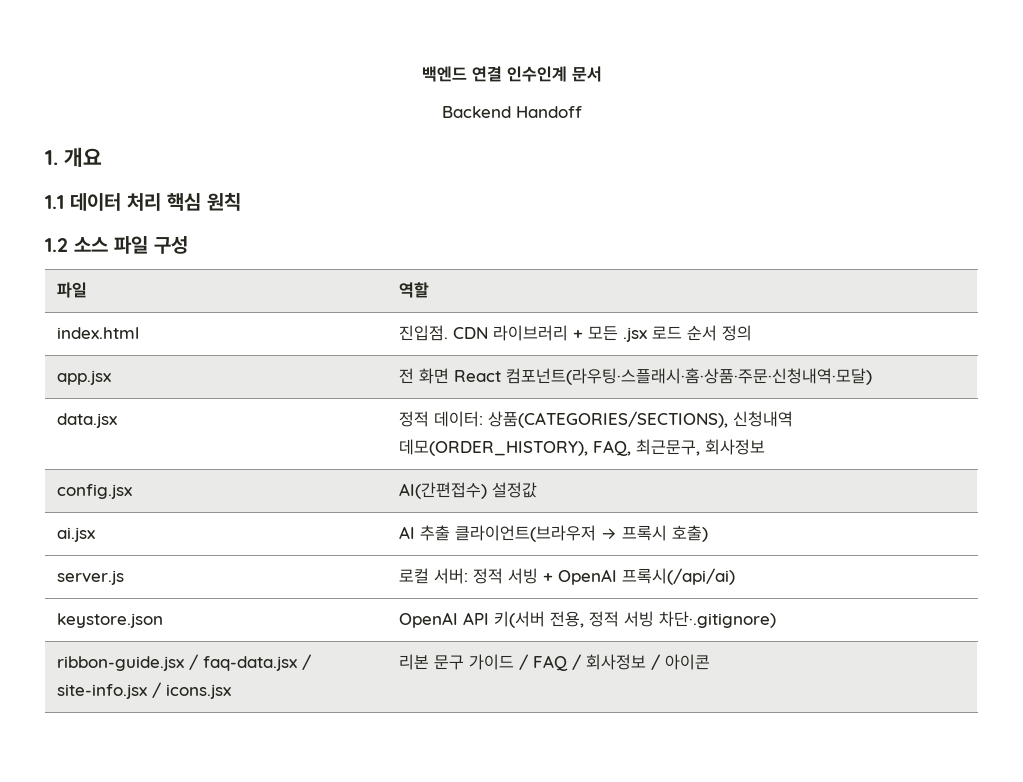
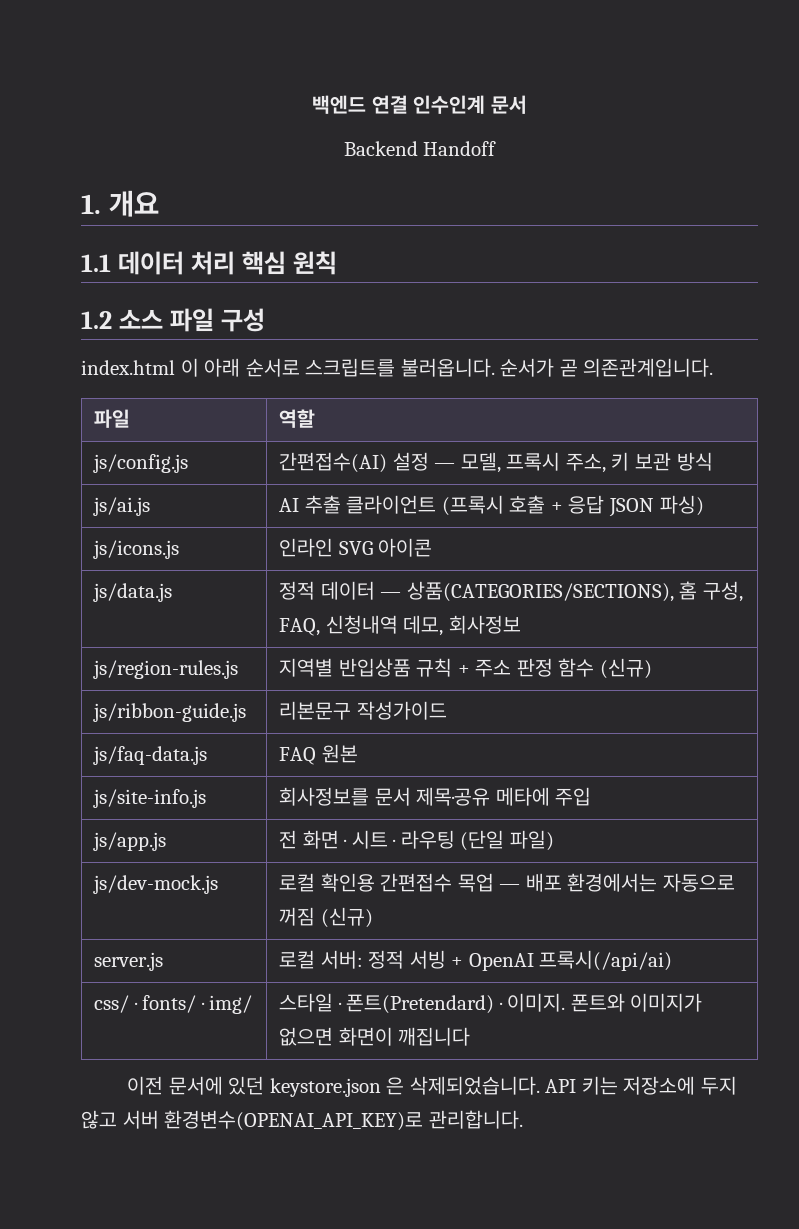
+ index.html 이 아래 순서로 스크립트를 불러옵니다. 순서가 곧 의존관계입니다.
  파일 | 역할
- index.html | 진입점. CDN 라이브러리 + 모든 .jsx 로드 순서 정의
- app.jsx | 전 화면 React 컴포넌트(라우팅·스플래시·홈·상품·주문·신청내역·모달)
- data.jsx | 정적 데이터: 상품(CATEGORIES/SECTIONS), 신청내역 데모(ORDER_HISTORY), FAQ, 최근문구, 회사정보
- config.jsx | AI(간편접수) 설정값
- ai.jsx | AI 추출 클라이언트(브라우저 → 프록시 호출)
+ js/config.js | 간편접수(AI) 설정 — 모델, 프록시 주소, 키 보관 방식
+ js/ai.js | AI 추출 클라이언트 (프록시 호출 + 응답 JSON 파싱)
+ js/icons.js | 인라인 SVG 아이콘
+ js/data.js | 정적 데이터 — 상품(CATEGORIES/SECTIONS), 홈 구성, FAQ, 신청내역 데모, 회사정보
+ js/region-rules.js | 지역별 반입상품 규칙 + 주소 판정 함수 (신규)
+ js/ribbon-guide.js | 리본문구 작성가이드
+ js/faq-data.js | FAQ 원본
+ js/site-info.js | 회사정보를 문서 제목·공유 메타에 주입
+ js/app.js | 전 화면 · 시트 · 라우팅 (단일 파일)
+ js/dev-mock.js | 로컬 확인용 간편접수 목업 — 배포 환경에서는 자동으로 꺼짐 (신규)
- keystore.json | OpenAI API 키(서버 전용, 정적 서빙 차단·.gitignore)
- ribbon-guide.jsx / faq-data.jsx / site-info.jsx / icons.jsx | 리본 문구 가이드 / FAQ / 회사정보 / 아이콘
+ css/ · fonts/ · img/ | 스타일 · 폰트(Pretendard) · 이미지. 폰트와 이미지가 없으면 화면이 깨집니다
+ 이전 문서에 있던 keystore.json 은 삭제되었습니다. API 키는 저장소에 두지 않고 서버 환경변수(OPENAI_API_KEY)로 관리합니다.

